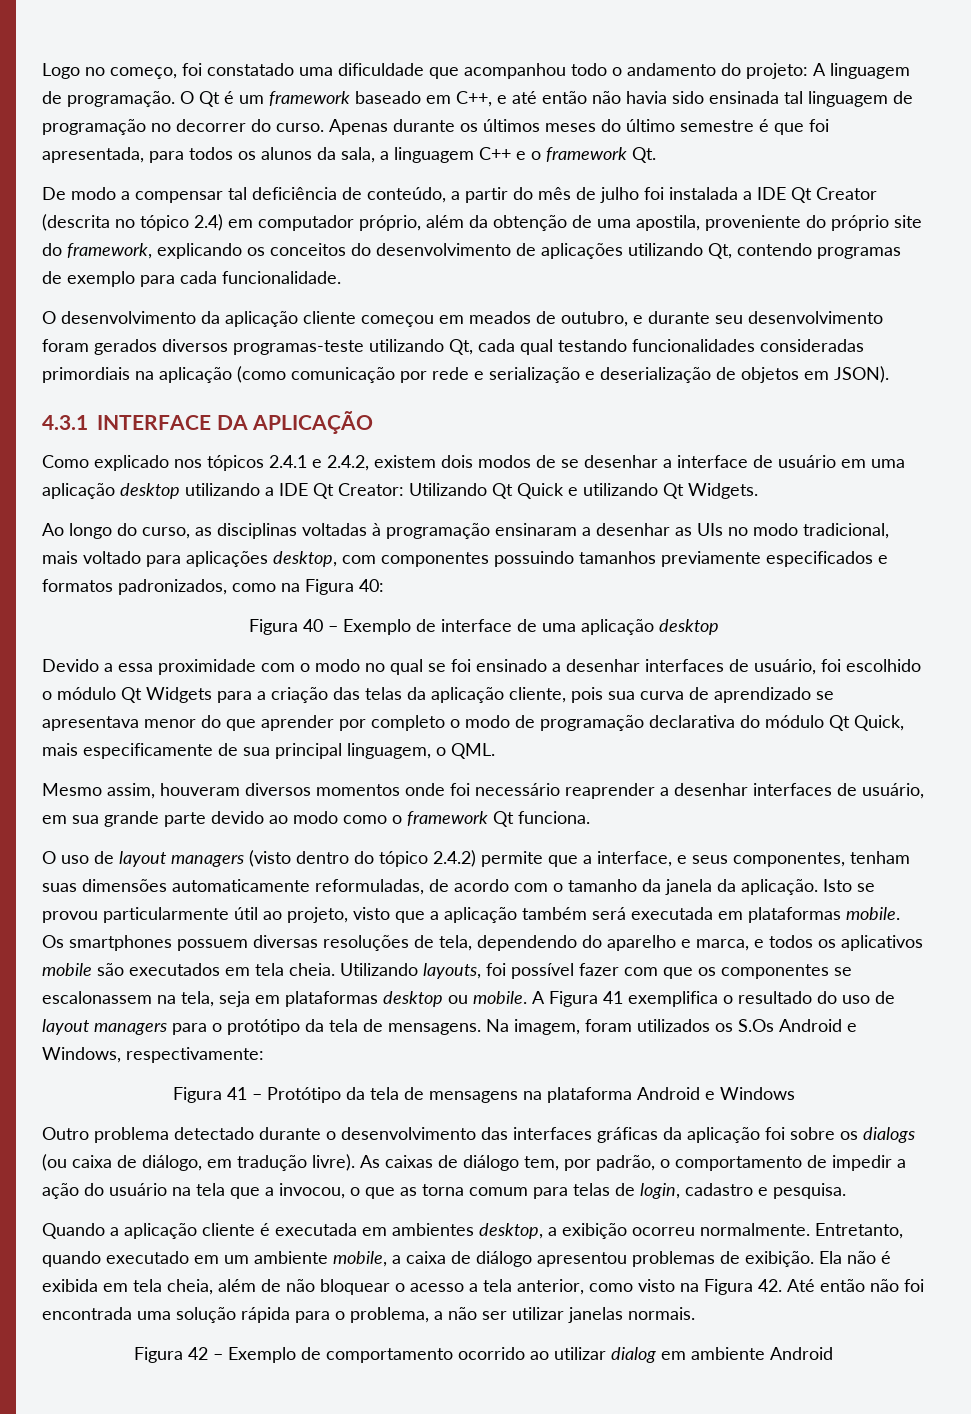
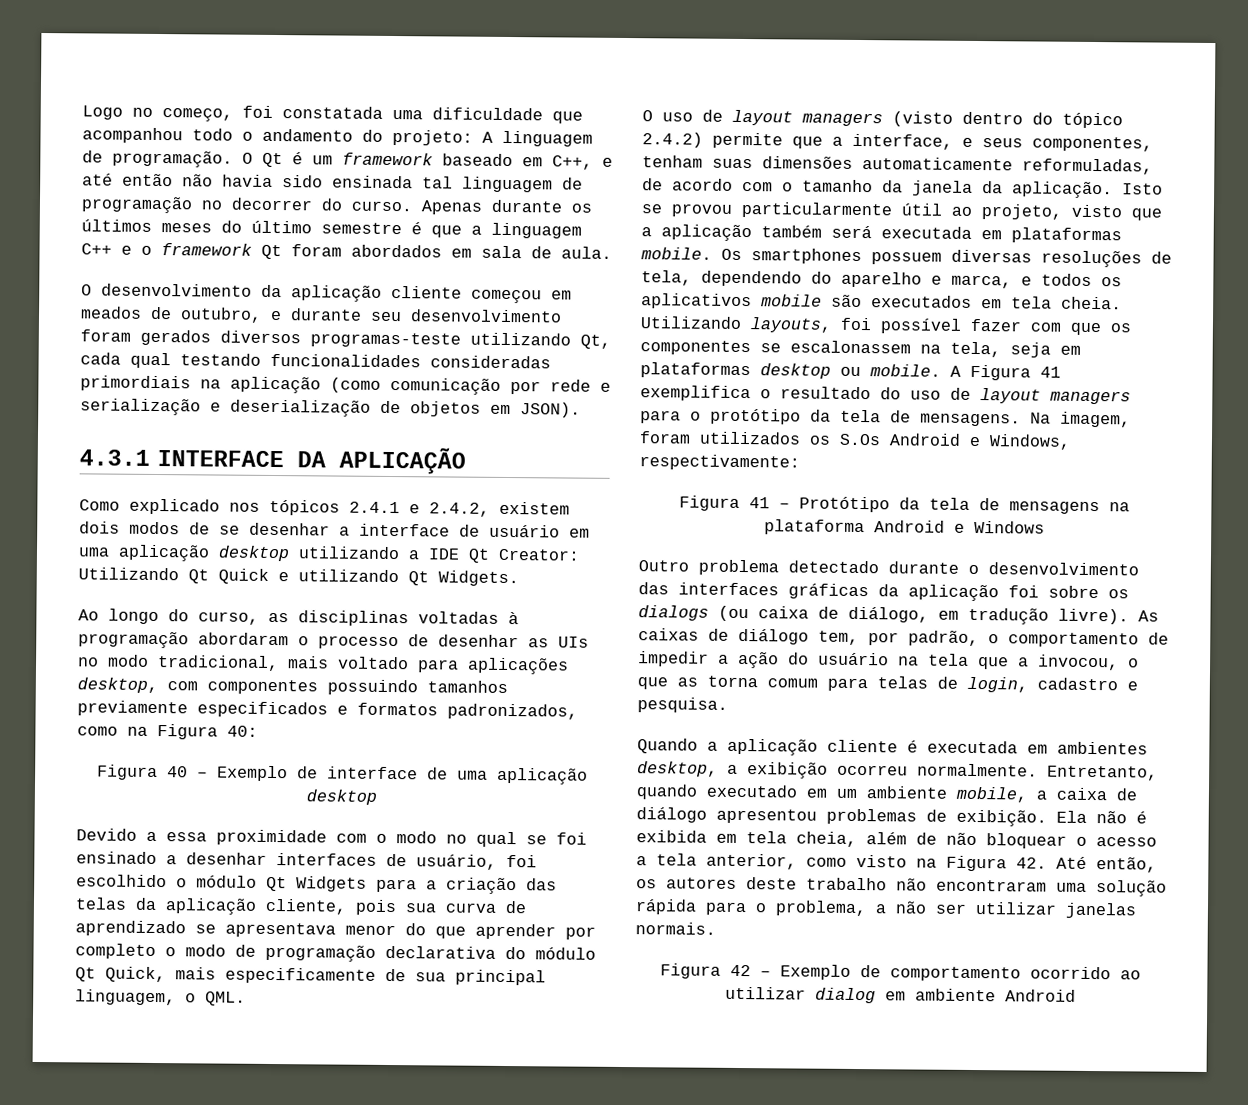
- Logo no começo, foi constatado uma dificuldade que acompanhou todo o andamento do projeto: A linguagem de programação.
+ Logo no começo, foi constatada uma dificuldade que acompanhou todo o andamento do projeto: A linguagem de programação.
- Apenas durante os últimos meses do último semestre é que foi apresentada, para todos os alunos da sala, a linguagem C++ e o framework Qt.
- De modo a compensar tal deficiência de conteúdo, a partir do mês de julho foi instalada a IDE Qt Creator (descrita no tópico 2.4) em computador próprio, além da obtenção de uma apostila, proveniente do próprio site do framework, explicando os conceitos do desenvolvimento de aplicações utilizando Qt, contendo programas de exemplo para cada funcionalidade.
+ Apenas durante os últimos meses do último semestre é que a linguagem C++ e o framework Qt foram abordados em sala de aula.
- Ao longo do curso, as disciplinas voltadas à programação ensinaram a desenhar as UIs no modo tradicional, mais voltado para aplicações desktop, com componentes possuindo tamanhos previamente especificados e formatos padronizados, como na Figura 40:
+ Ao longo do curso, as disciplinas voltadas à programação abordaram o processo de desenhar as UIs no modo tradicional, mais voltado para aplicações desktop, com componentes possuindo tamanhos previamente especificados e formatos padronizados, como na Figura 40:
- Mesmo assim, houveram diversos momentos onde foi necessário reaprender a desenhar interfaces de usuário, em sua grande parte devido ao modo como o framework Qt funciona.
- Ela não é exibida em tela cheia, além de não bloquear o acesso a tela anterior, como visto na Figura 42. Até então não foi encontrada uma solução rápida para o problema, a não ser utilizar janelas normais.
+ Ela não é exibida em tela cheia, além de não bloquear o acesso a tela anterior, como visto na Figura 42. Até então, os autores deste trabalho não encontraram uma solução rápida para o problema, a não ser utilizar janelas normais.

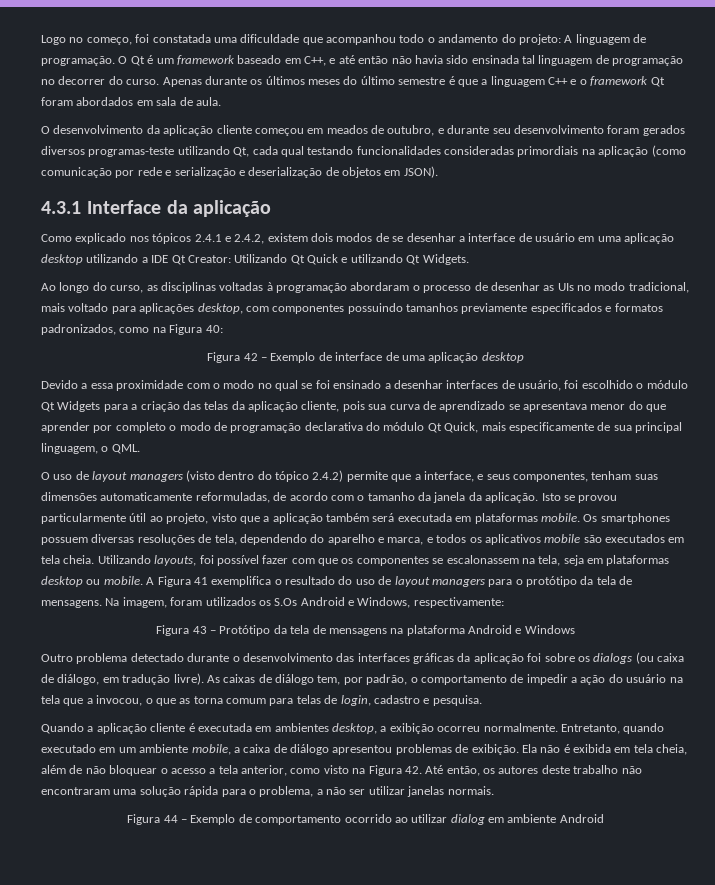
- 4.3.1 INTERFACE DA APLICAÇÃO
+ 4.3.1 Interface da aplicação
- Figura 40 – Exemplo de interface de uma aplicação desktop
+ Figura 42 – Exemplo de interface de uma aplicação desktop
- Figura 41 – Protótipo da tela de mensagens na plataforma Android e Windows
+ Figura 43 – Protótipo da tela de mensagens na plataforma Android e Windows
- Figura 42 – Exemplo de comportamento ocorrido ao utilizar dialog em ambiente Android
+ Figura 44 – Exemplo de comportamento ocorrido ao utilizar dialog em ambiente Android

